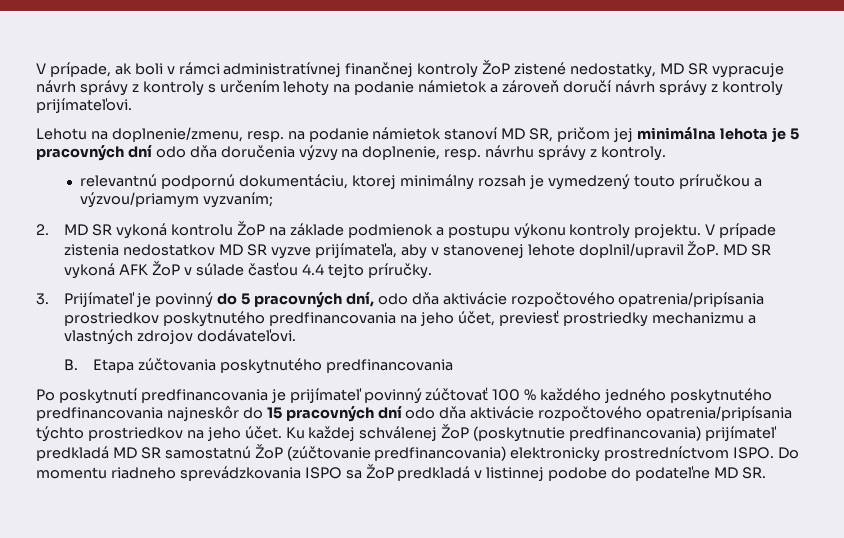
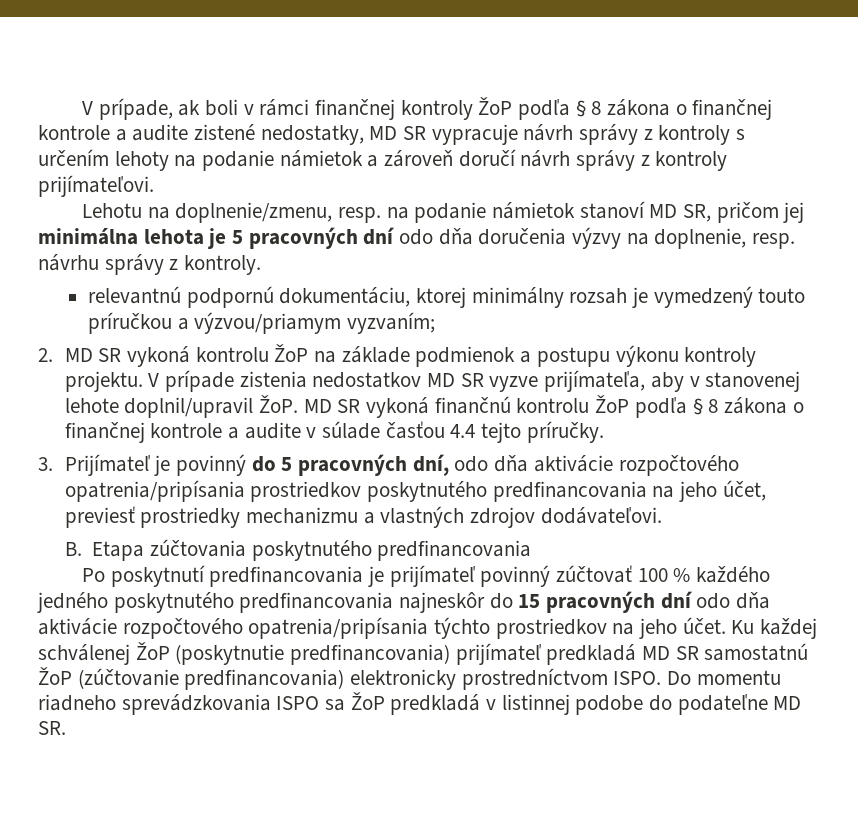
- V prípade, ak boli v rámci administratívnej finančnej kontroly ŽoP zistené nedostatky, MD SR vypracuje návrh správy z kontroly s určením lehoty na podanie námietok a zároveň doručí návrh správy z kontroly prijímateľovi.
+ V prípade, ak boli v rámci finančnej kontroly ŽoP podľa § 8 zákona o finančnej kontrole a audite zistené nedostatky, MD SR vypracuje návrh správy z kontroly s určením lehoty na podanie námietok a zároveň doručí návrh správy z kontroly prijímateľovi.
- V prípade zistenia nedostatkov MD SR vyzve prijímateľa, aby v stanovenej lehote doplnil/upravil ŽoP. MD SR vykoná AFK ŽoP v súlade časťou 4.4 tejto príručky.
+ V prípade zistenia nedostatkov MD SR vyzve prijímateľa, aby v stanovenej lehote doplnil/upravil ŽoP. MD SR vykoná finančnú kontrolu ŽoP podľa § 8 zákona o finančnej kontrole a audite v súlade časťou 4.4 tejto príručky.

